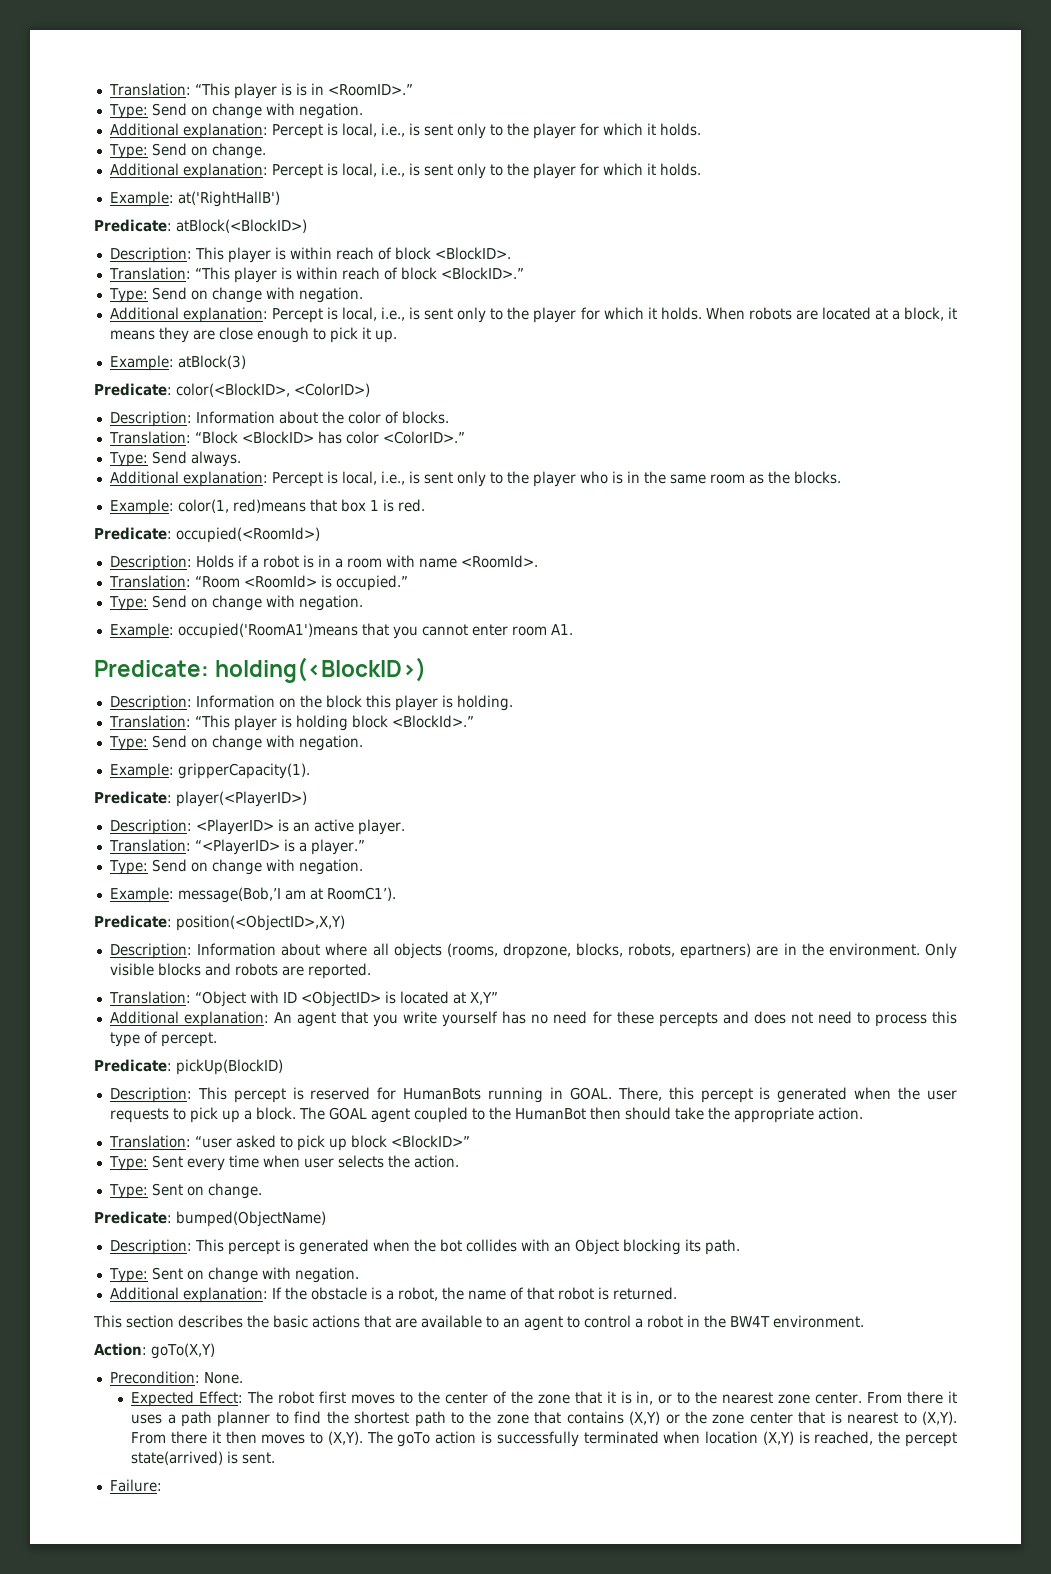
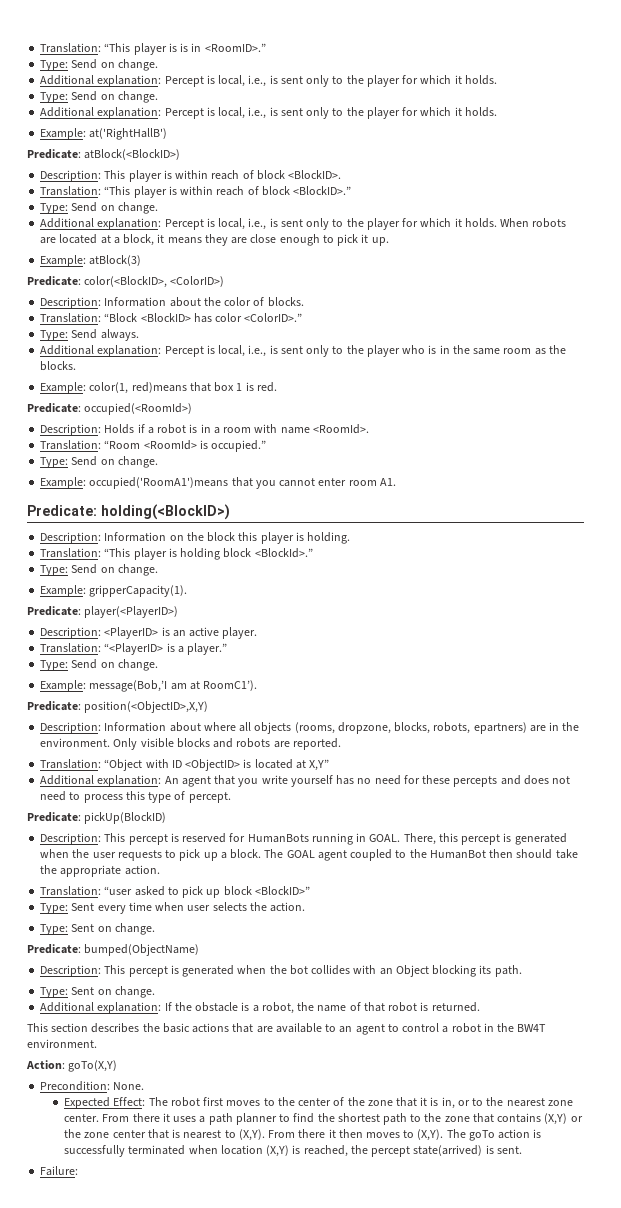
  Translation: “This player is is in <RoomID>.”
- Type: Send on change with negation.
+ Type: Send on change.
  Translation: “This player is within reach of block <BlockID>.”
- Type: Send on change with negation.
+ Type: Send on change.
  Translation: “Room <RoomId> is occupied.”
- Type: Send on change with negation.
+ Type: Send on change.
  Translation: “This player is holding block <BlockId>.”
- Type: Send on change with negation.
+ Type: Send on change.
  Translation: “<PlayerID> is a player.”
- Type: Send on change with negation.
+ Type: Send on change.
  Description: This percept is generated when the bot collides with an Object blocking its path.
- Type: Sent on change with negation.
+ Type: Sent on change.

